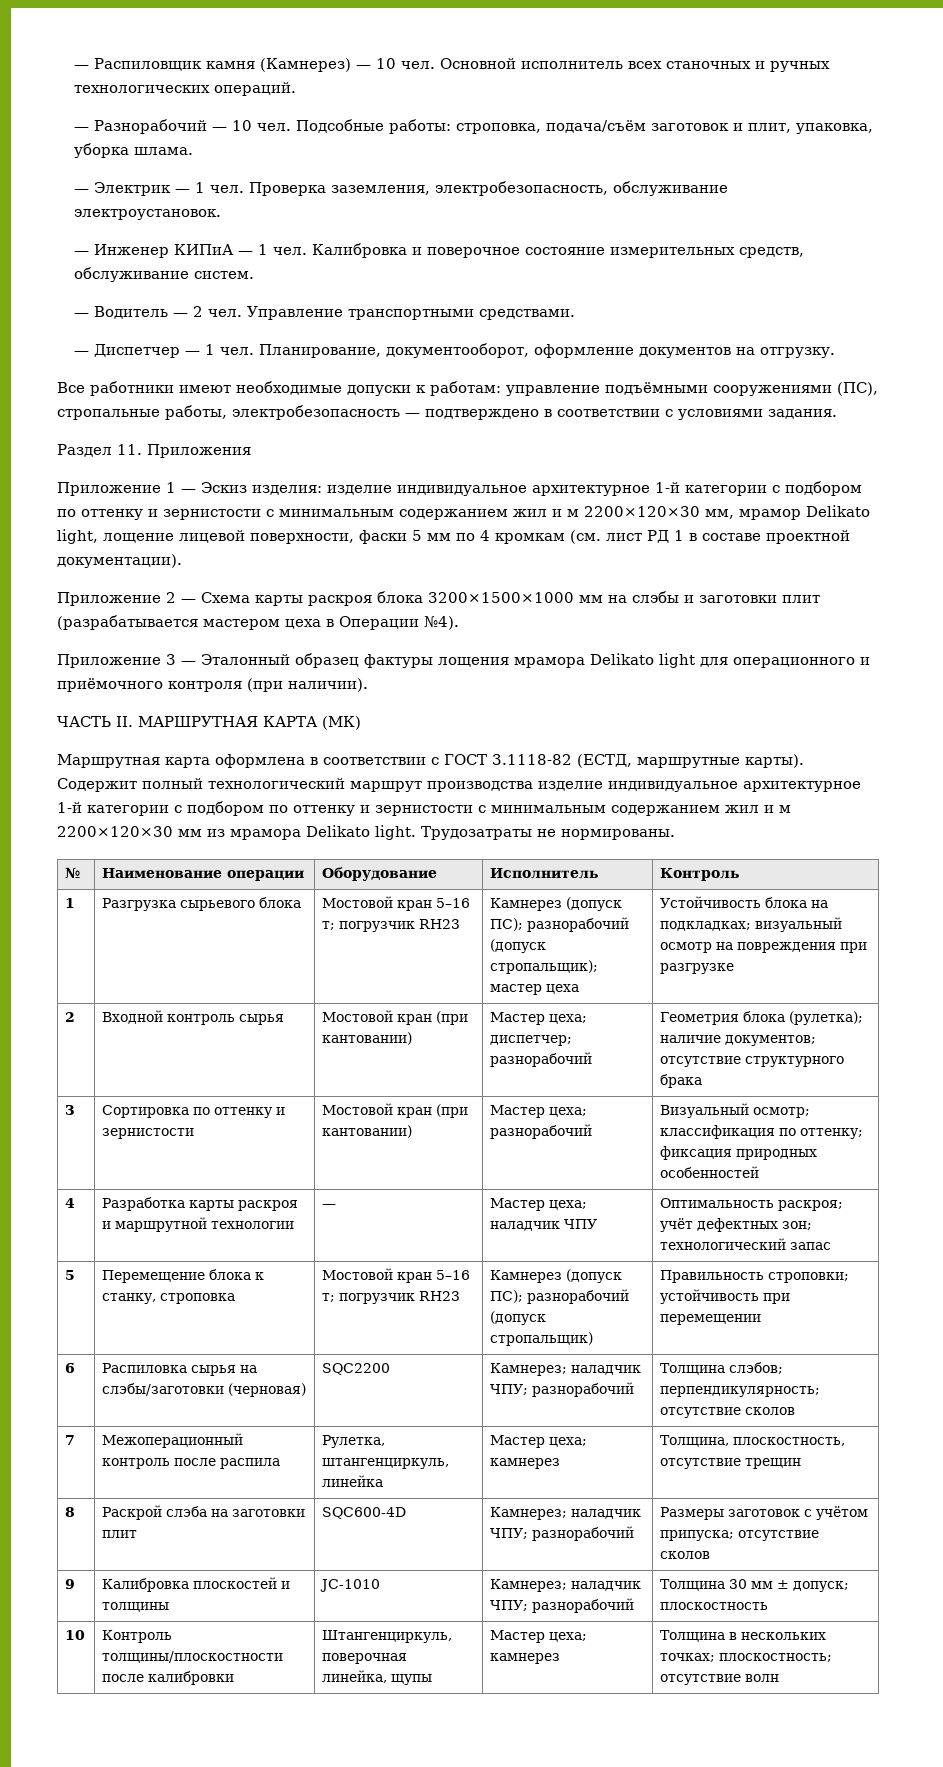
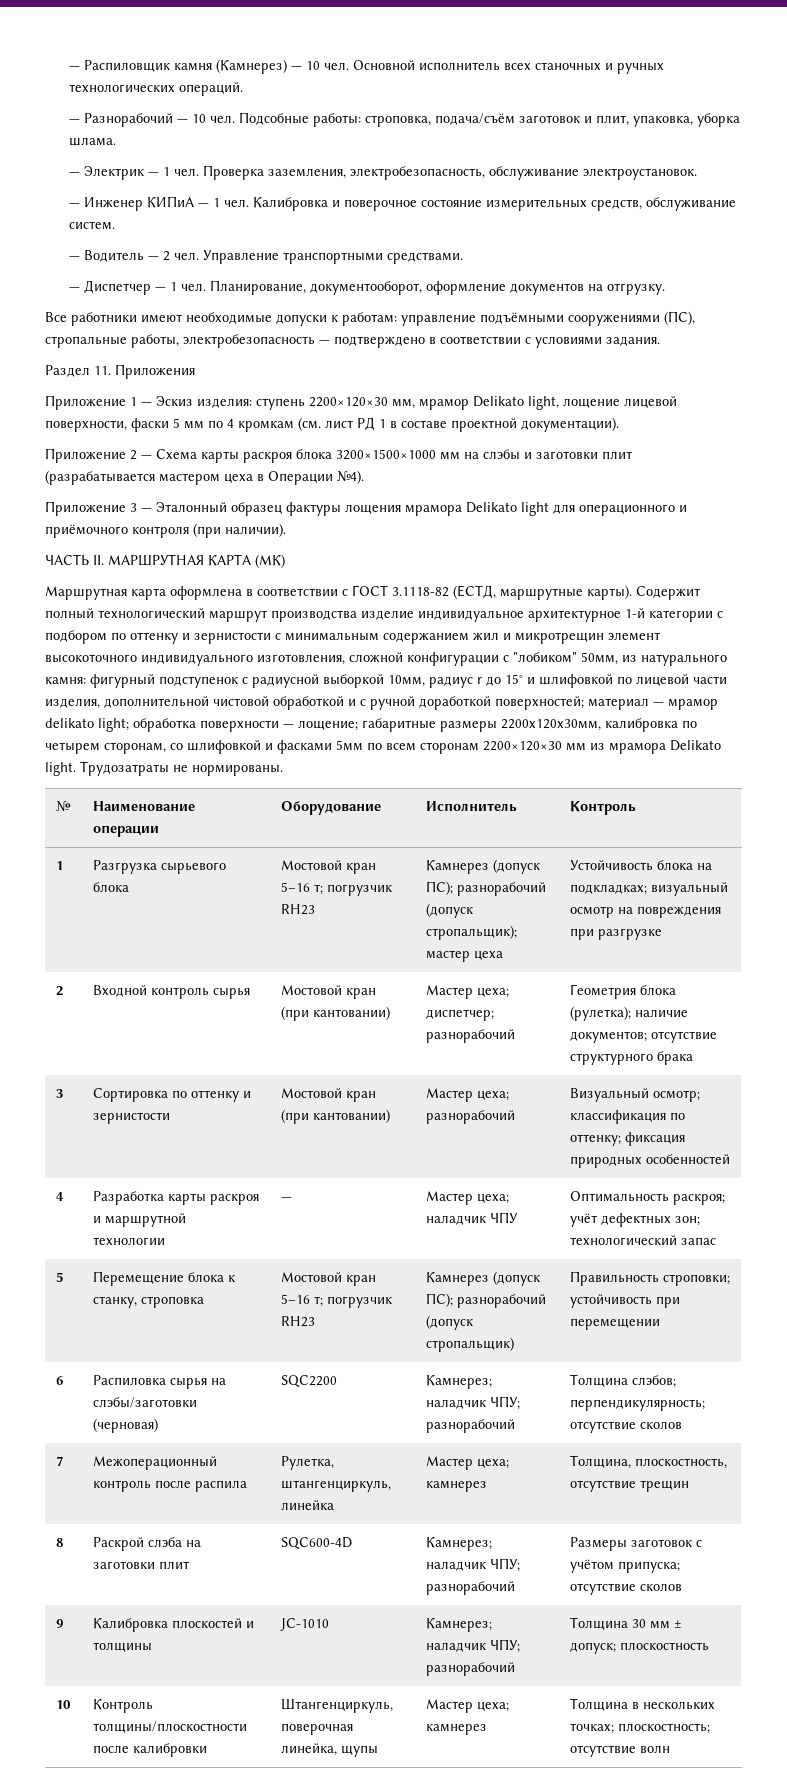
- Приложение 1 — Эскиз изделия: изделие индивидуальное архитектурное 1-й категории с подбором по оттенку и зернистости с минимальным содержанием жил и м 2200×120×30 мм, мрамор Delikato light, лощение лицевой поверхности, фаски 5 мм по 4 кромкам (см. лист РД 1 в составе проектной документации).
+ Приложение 1 — Эскиз изделия: ступень 2200×120×30 мм, мрамор Delikato light, лощение лицевой поверхности, фаски 5 мм по 4 кромкам (см. лист РД 1 в составе проектной документации).
- Содержит полный технологический маршрут производства изделие индивидуальное архитектурное 1-й категории с подбором по оттенку и зернистости с минимальным содержанием жил и м 2200×120×30 мм из мрамора Delikato light.
+ Содержит полный технологический маршрут производства изделие индивидуальное архитектурное 1-й категории с подбором по оттенку и зернистости с минимальным содержанием жил и микротрещин элемент высокоточного индивидуального изготовления, сложной конфигурации с "лобиком" 50мм, из натурального камня: фигурный подступенок с радиусной выборкой 10мм, радиус r до 15° и шлифовкой по лицевой части изделия, дополнительной чистовой обработкой и с ручной доработкой поверхностей; материал — мрамор delikato light; обработка поверхности — лощение; габаритные размеры 2200х120х30мм, калибровка по четырем сторонам, со шлифовкой и фасками 5мм по всем сторонам 2200×120×30 мм из мрамора Delikato light.

